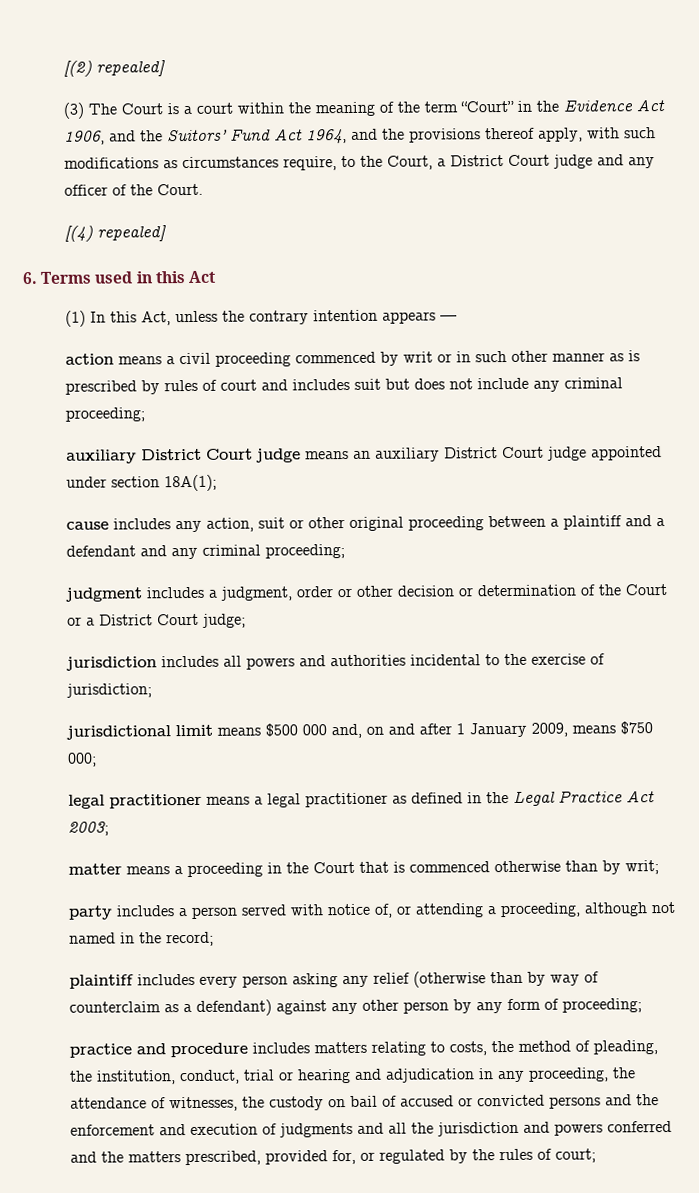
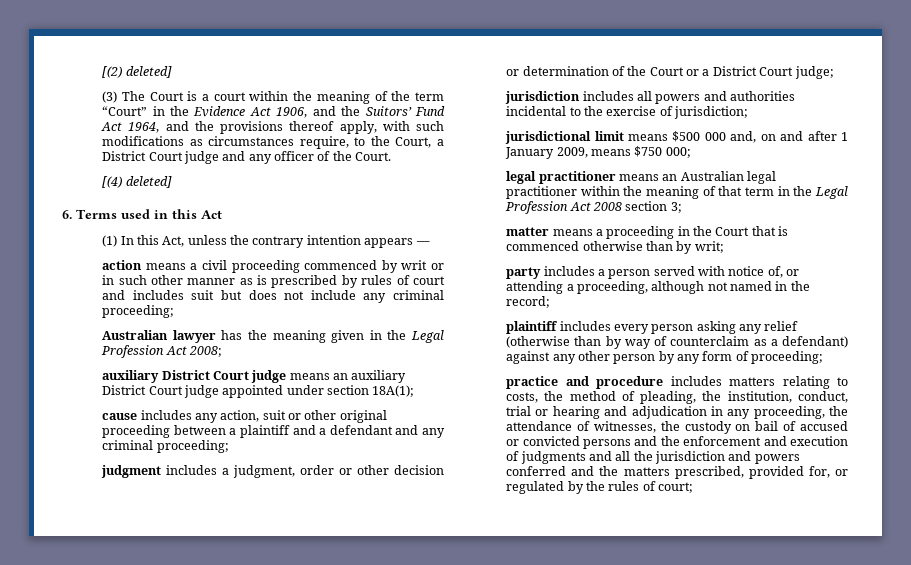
- [(2) repealed]
+ [(2) deleted]
- [(4) repealed]
+ [(4) deleted]
+ Australian lawyer has the meaning given in the Legal Profession Act 2008;
- legal practitioner means a legal practitioner as defined in the Legal Practice Act 2003;
+ legal practitioner means an Australian legal practitioner within the meaning of that term in the Legal Profession Act 2008 section 3;

